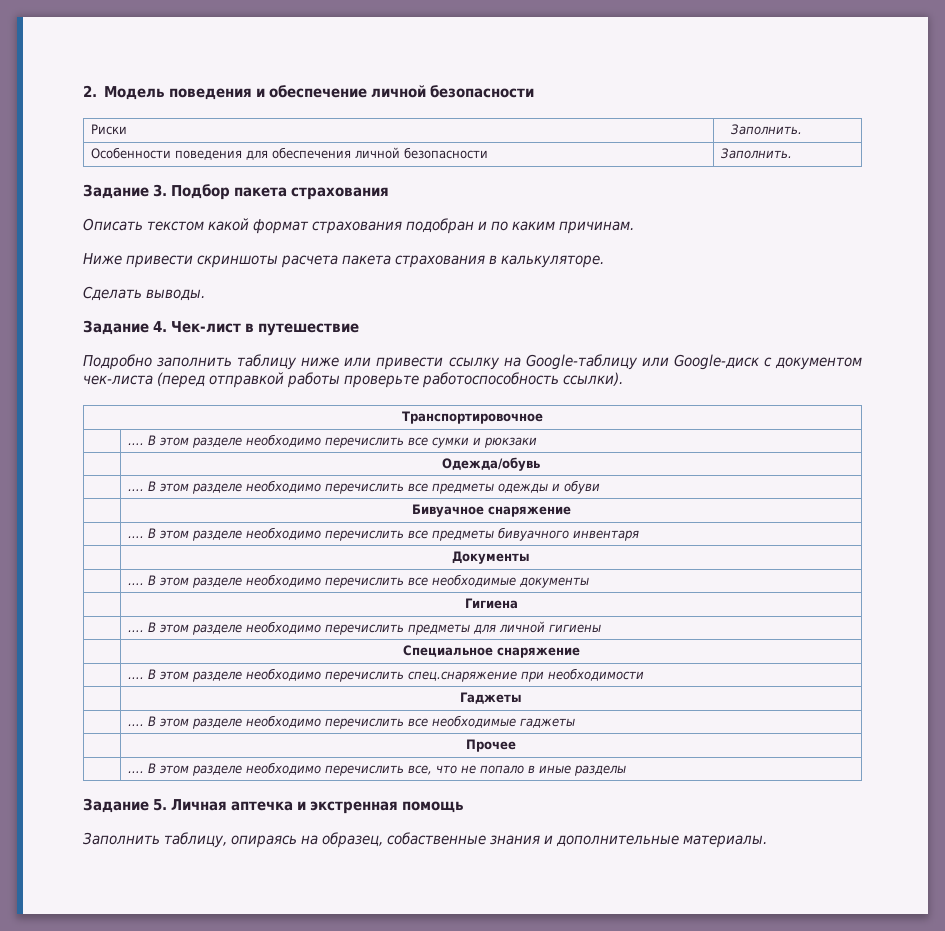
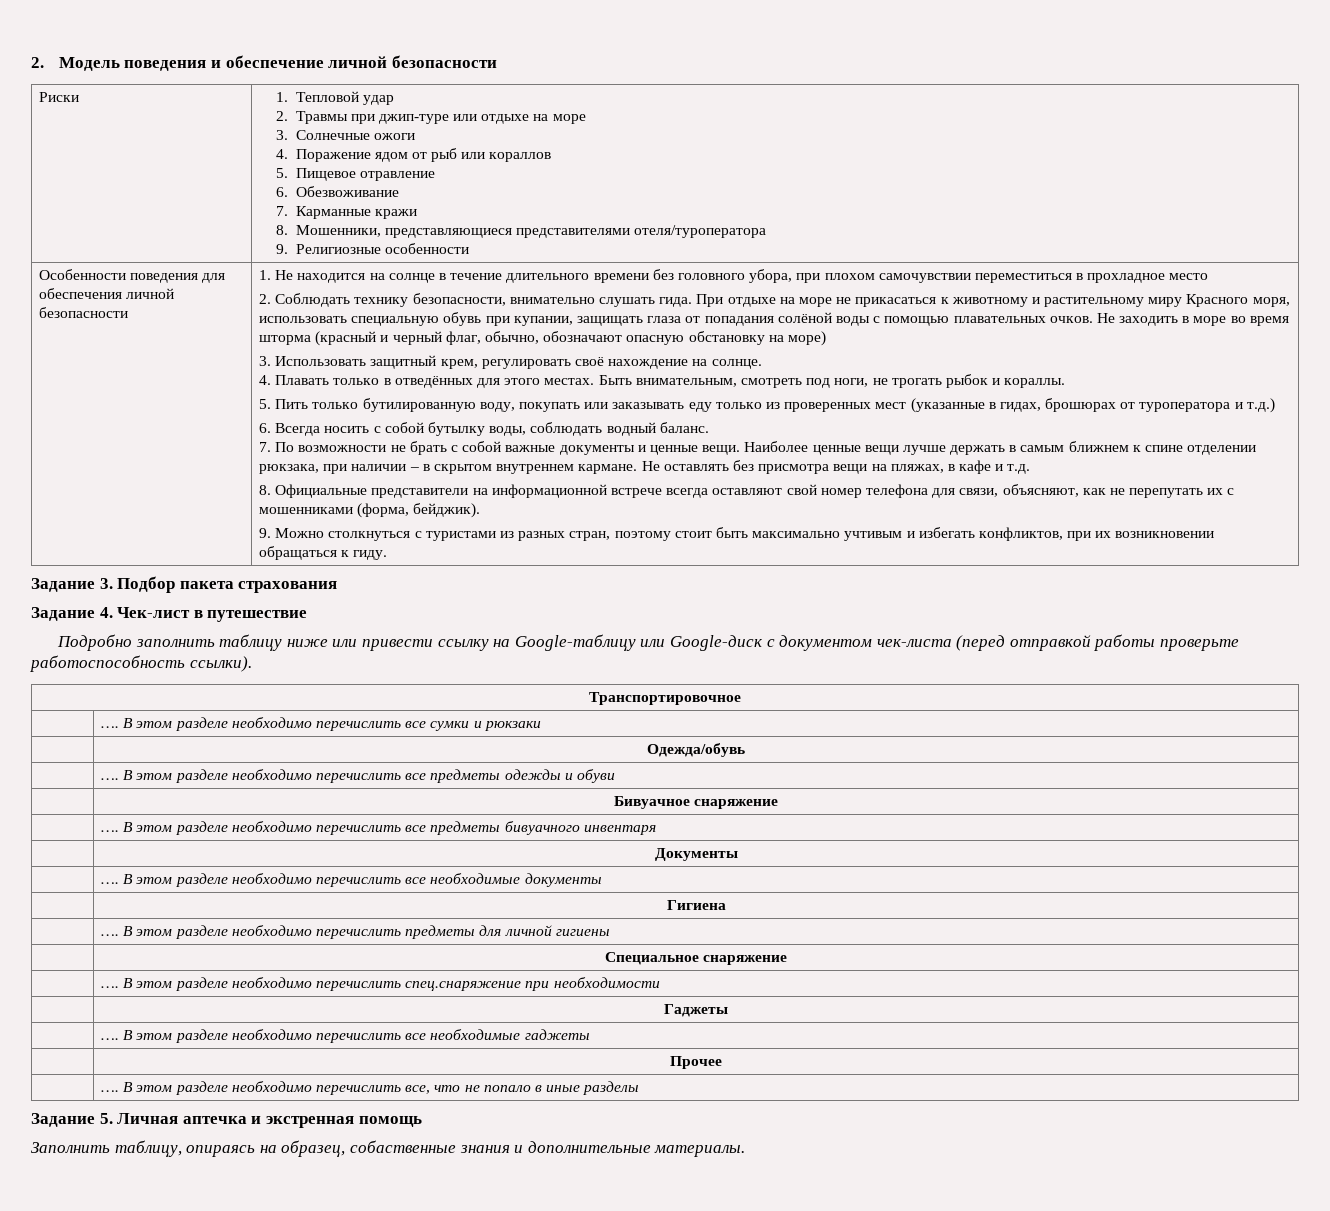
- Риски | Заполнить.
+ Риски | 1. Тепловой удар
+ 2. Травмы при джип-туре или отдыхе на море
+ 3. Солнечные ожоги
+ 4. Поражение ядом от рыб или кораллов
+ 5. Пищевое отравление
+ 6. Обезвоживание
+ 7. Карманные кражи
+ 8. Мошенники, представляющиеся представителями отеля/туроператора
+ 9. Религиозные особенности
- Особенности поведения для обеспечения личной безопасности | Заполнить.
+ Особенности поведения для обеспечения личной безопасности | 1. Не находится на солнце в течение длительного времени без головного убора, при плохом самочувствии переместиться в прохладное место
+ 2. Соблюдать технику безопасности, внимательно слушать гида. При отдыхе на море не прикасаться к животному и растительному миру Красного моря, использовать специальную обувь при купании, защищать глаза от попадания солёной воды с помощью плавательных очков. Не заходить в море во время шторма (красный и черный флаг, обычно, обозначают опасную обстановку на море)
+ 3. Использовать защитный крем, регулировать своё нахождение на солнце.
+ 4. Плавать только в отведённых для этого местах. Быть внимательным, смотреть под ноги, не трогать рыбок и кораллы.
+ 5. Пить только бутилированную воду, покупать или заказывать еду только из проверенных мест (указанные в гидах, брошюрах от туроператора и т.д.)
+ 6. Всегда носить с собой бутылку воды, соблюдать водный баланс.
+ 7. По возможности не брать с собой важные документы и ценные вещи. Наиболее ценные вещи лучше держать в самым ближнем к спине отделении рюкзака, при наличии – в скрытом внутреннем кармане. Не оставлять без присмотра вещи на пляжах, в кафе и т.д.
+ 8. Официальные представители на информационной встрече всегда оставляют свой номер телефона для связи, объясняют, как не перепутать их с мошенниками (форма, бейджик).
+ 9. Можно столкнуться с туристами из разных стран, поэтому стоит быть максимально учтивым и избегать конфликтов, при их возникновении обращаться к гиду.
- Описать текстом какой формат страхования подобран и по каким причинам.
- Ниже привести скриншоты расчета пакета страхования в калькуляторе.
- Сделать выводы.

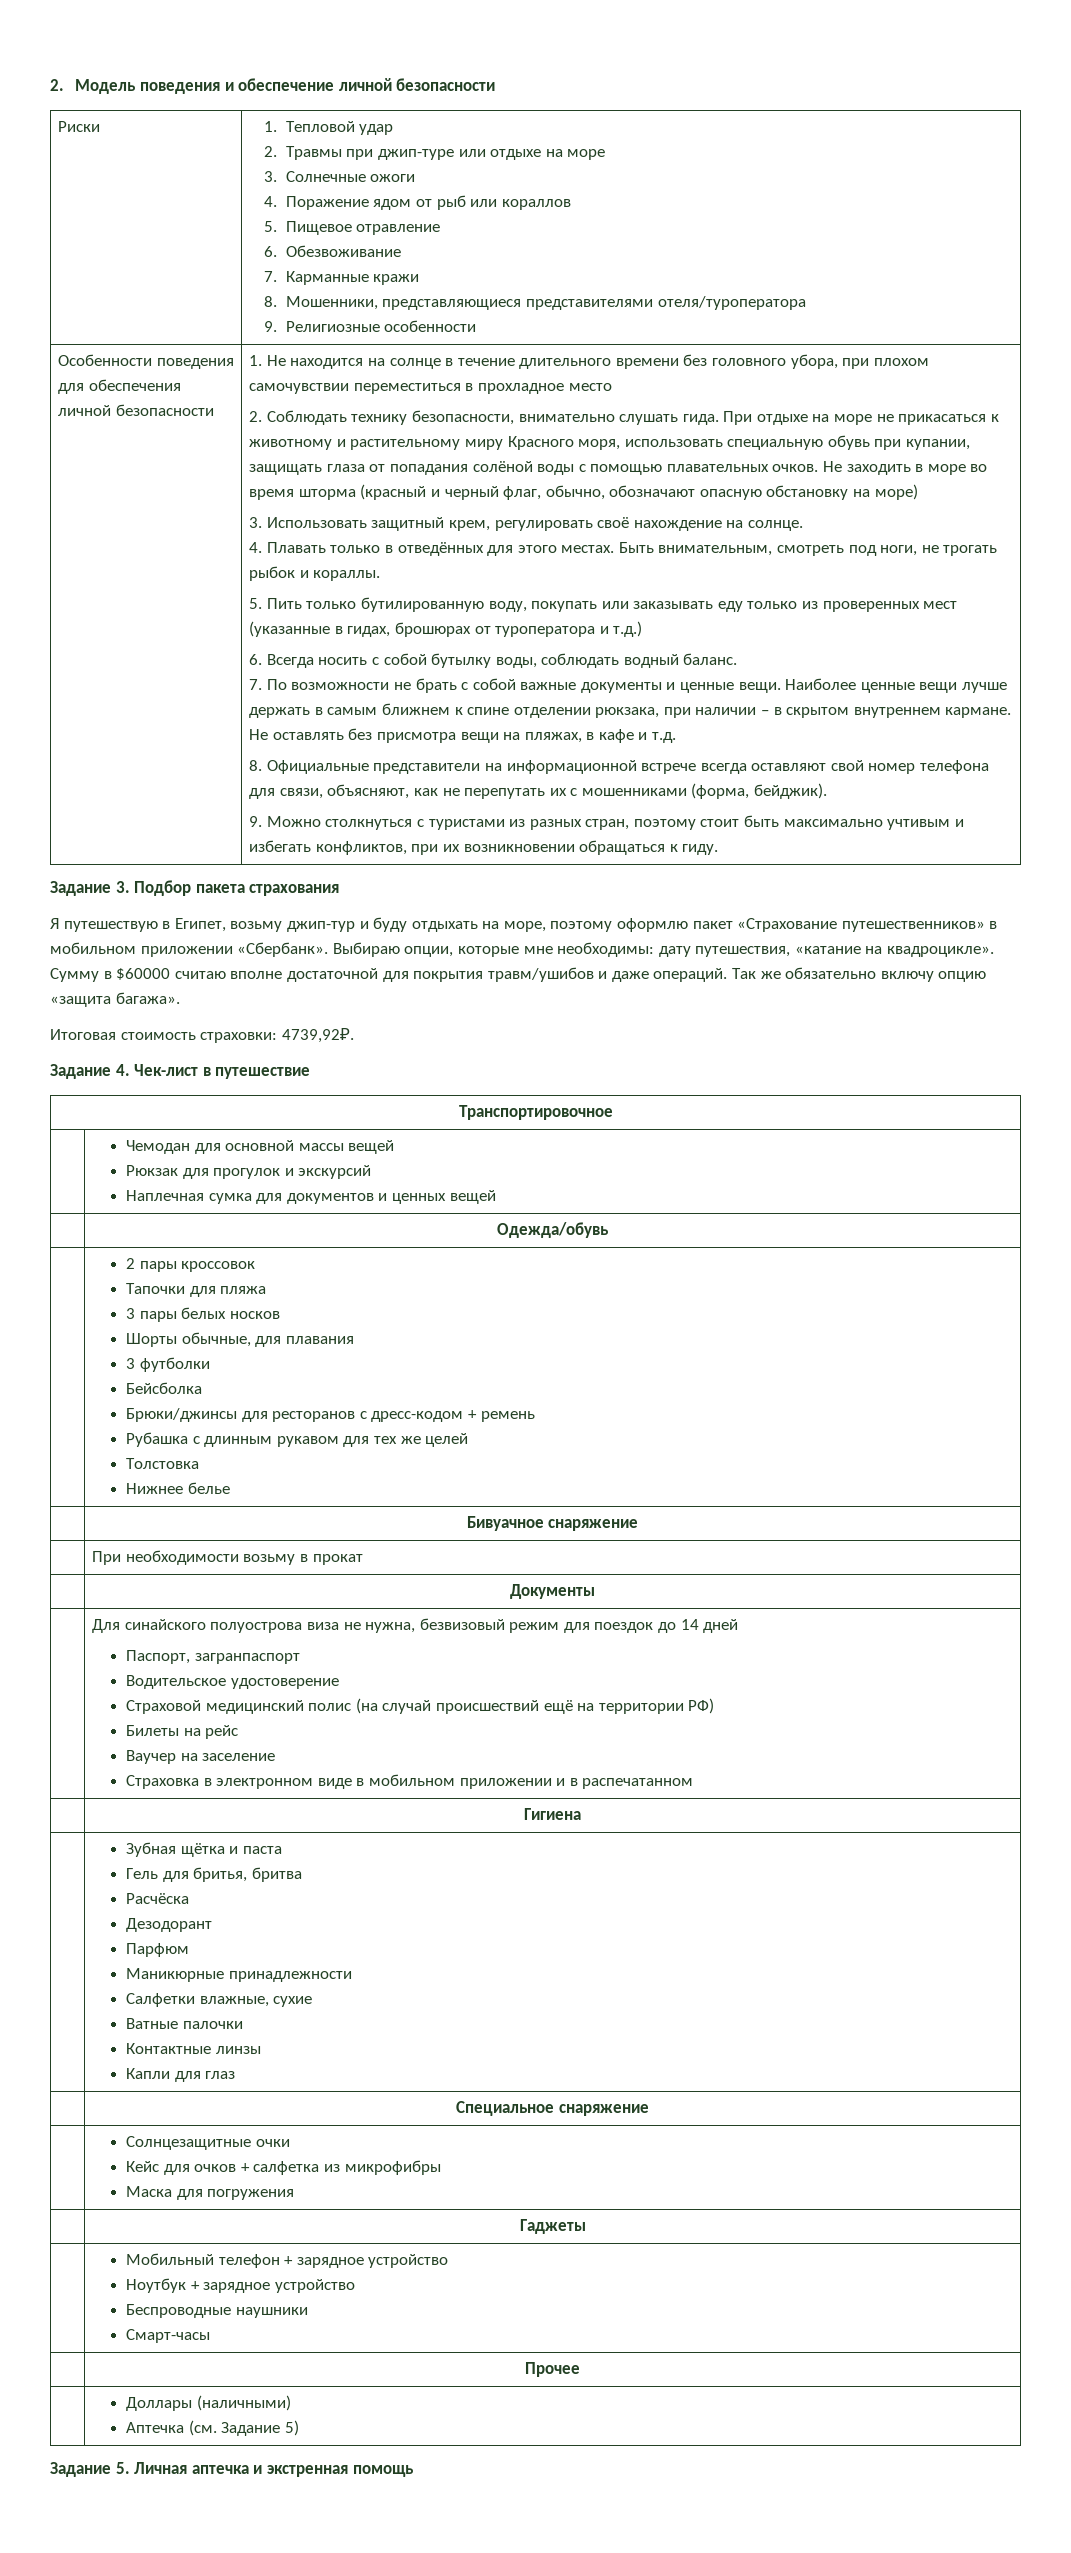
+ Я путешествую в Египет, возьму джип-тур и буду отдыхать на море, поэтому оформлю пакет «Страхование путешественников» в мобильном приложении «Сбербанк». Выбираю опции, которые мне необходимы: дату путешествия, «катание на квадроцикле». Сумму в $60000 считаю вполне достаточной для покрытия травм/ушибов и даже операций. Так же обязательно включу опцию «защита багажа».
+ Итоговая стоимость страховки: 4739,92₽.
- Подробно заполнить таблицу ниже или привести ссылку на Google-таблицу или Google-диск с документом чек-листа (перед отправкой работы проверьте работоспособность ссылки).
  Транспортировочное
- | …. В этом разделе необходимо перечислить все сумки и рюкзаки
+ | Чемодан для основной массы вещей
+ Рюкзак для прогулок и экскурсий
+ Наплечная сумка для документов и ценных вещей
  | Одежда/обувь
- | …. В этом разделе необходимо перечислить все предметы одежды и обуви
+ | 2 пары кроссовок
+ Тапочки для пляжа
+ 3 пары белых носков
+ Шорты обычные, для плавания
+ 3 футболки
+ Бейсболка
+ Брюки/джинсы для ресторанов с дресс-кодом + ремень
+ Рубашка с длинным рукавом для тех же целей
+ Толстовка
+ Нижнее белье
  | Бивуачное снаряжение
- | …. В этом разделе необходимо перечислить все предметы бивуачного инвентаря
+ | При необходимости возьму в прокат
  | Документы
- | …. В этом разделе необходимо перечислить все необходимые документы
+ | Для синайского полуострова виза не нужна, безвизовый режим для поездок до 14 дней
+ Паспорт, загранпаспорт
+ Водительское удостоверение
+ Страховой медицинский полис (на случай происшествий ещё на территории РФ)
+ Билеты на рейс
+ Ваучер на заселение
+ Страховка в электронном виде в мобильном приложении и в распечатанном
  | Гигиена
- | …. В этом разделе необходимо перечислить предметы для личной гигиены
+ | Зубная щётка и паста
+ Гель для бритья, бритва
+ Расчёска
+ Дезодорант
+ Парфюм
+ Маникюрные принадлежности
+ Салфетки влажные, сухие
+ Ватные палочки
+ Контактные линзы
+ Капли для глаз
  | Специальное снаряжение
- | …. В этом разделе необходимо перечислить спец.снаряжение при необходимости
+ | Солнцезащитные очки
+ Кейс для очков + салфетка из микрофибры
+ Маска для погружения
  | Гаджеты
- | …. В этом разделе необходимо перечислить все необходимые гаджеты
+ | Мобильный телефон + зарядное устройство
+ Ноутбук + зарядное устройство
+ Беспроводные наушники
+ Смарт-часы
  | Прочее
- | …. В этом разделе необходимо перечислить все, что не попало в иные разделы
+ | Доллары (наличными)
+ Аптечка (см. Задание 5)
- Заполнить таблицу, опираясь на образец, собаственные знания и дополнительные материалы.

